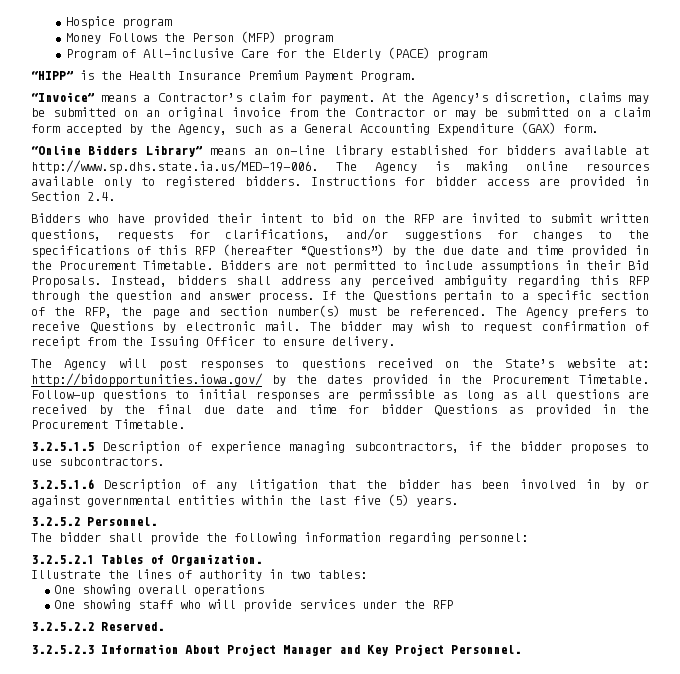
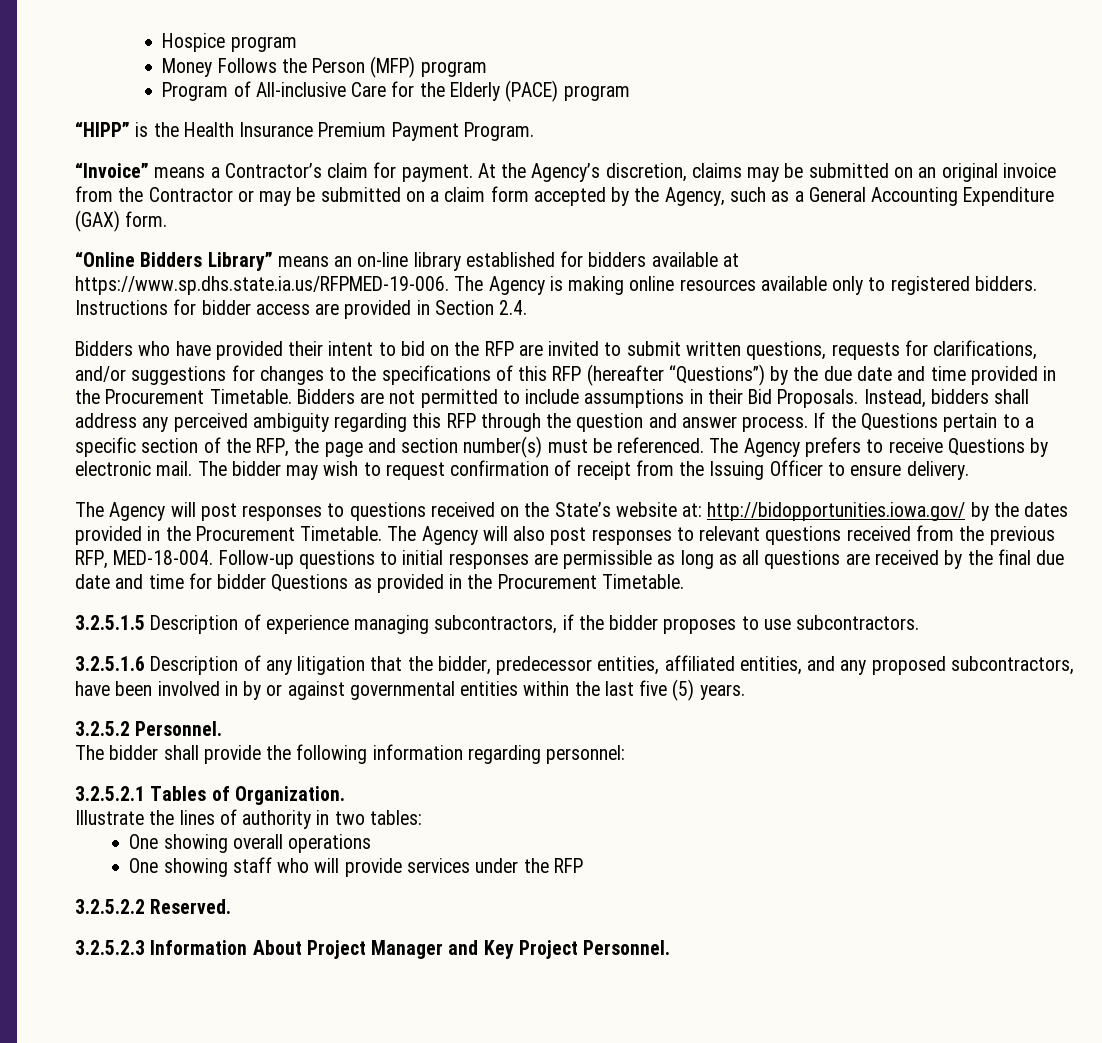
- “Online Bidders Library” means an on-line library established for bidders available at http://www.sp.dhs.state.ia.us/MED-19-006. The Agency is making online resources available only to registered bidders.
+ “Online Bidders Library” means an on-line library established for bidders available at https://www.sp.dhs.state.ia.us/RFPMED-19-006. The Agency is making online resources available only to registered bidders.
+ The Agency will also post responses to relevant questions received from the previous RFP, MED-18-004.
- 3.2.5.1.6 Description of any litigation that the bidder has been involved in by or against governmental entities within the last five (5) years.
+ 3.2.5.1.6 Description of any litigation that the bidder, predecessor entities, affiliated entities, and any proposed subcontractors, have been involved in by or against governmental entities within the last five (5) years.

